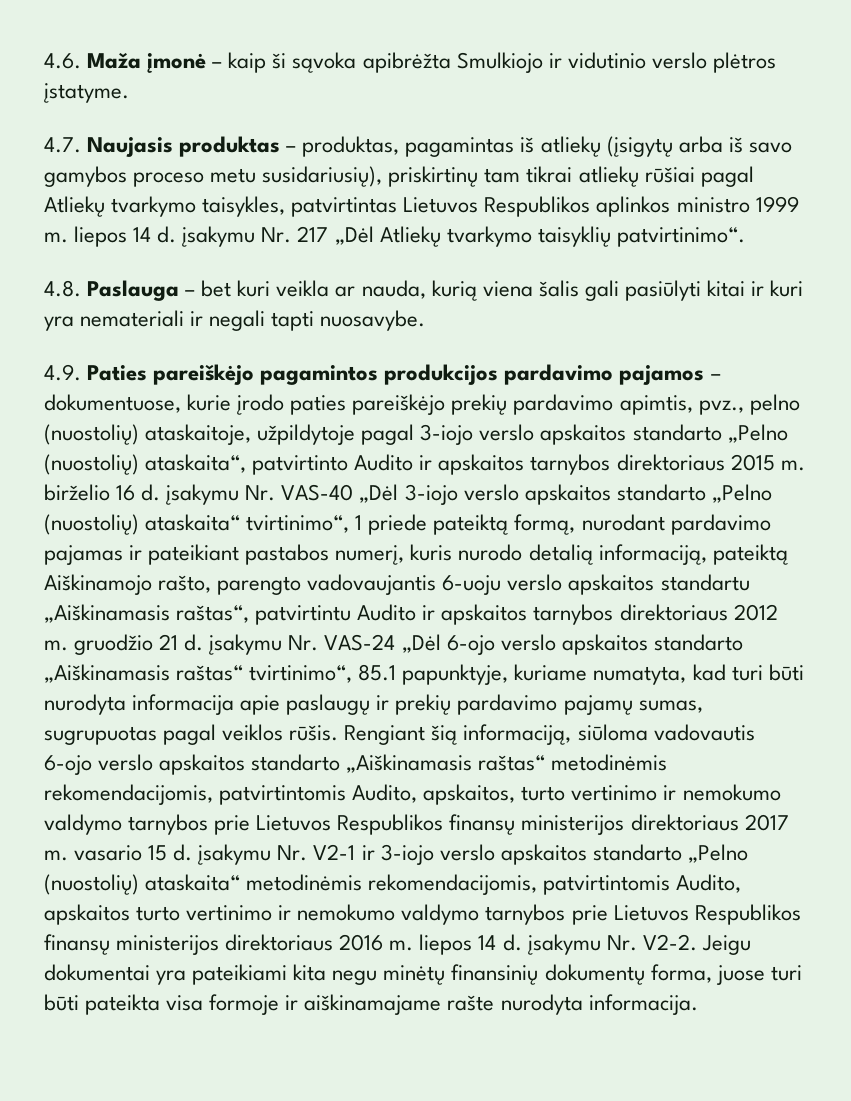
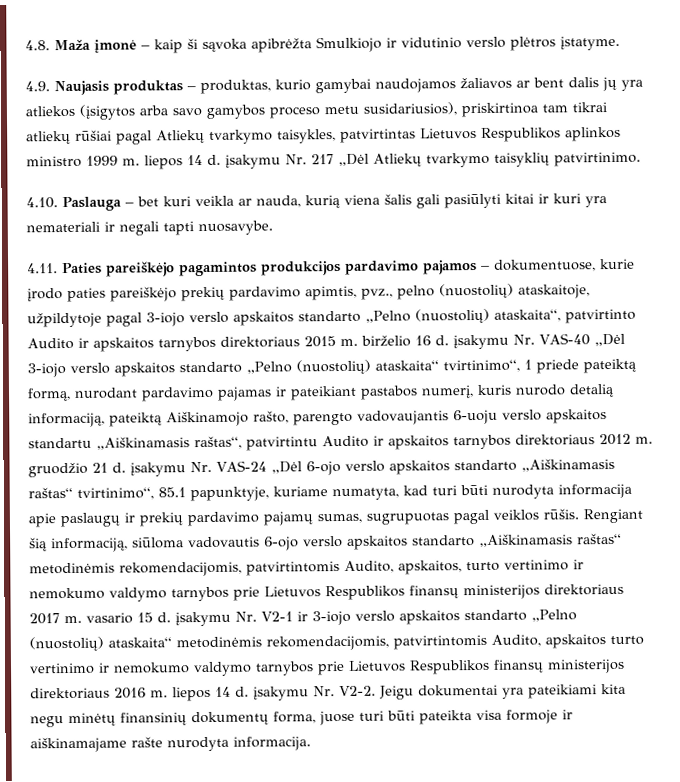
- 4.6. Maža įmonė – kaip ši sąvoka apibrėžta Smulkiojo ir vidutinio verslo plėtros įstatyme.
+ 4.8. Maža įmonė – kaip ši sąvoka apibrėžta Smulkiojo ir vidutinio verslo plėtros įstatyme.
- 4.7. Naujasis produktas – produktas, pagamintas iš atliekų (įsigytų arba iš savo gamybos proceso metu susidariusių), priskirtinų tam tikrai atliekų rūšiai pagal Atliekų tvarkymo taisykles, patvirtintas Lietuvos Respublikos aplinkos ministro 1999 m. liepos 14 d. įsakymu Nr. 217 „Dėl Atliekų tvarkymo taisyklių patvirtinimo“.
- 4.8. Paslauga – bet kuri veikla ar nauda, kurią viena šalis gali pasiūlyti kitai ir kuri yra nemateriali ir negali tapti nuosavybe.
+ 4.9. Naujasis produktas – produktas, kurio gamybai naudojamos žaliavos ar bent dalis jų yra atliekos (įsigytos arba savo gamybos proceso metu susidariusios), priskirtinoa tam tikrai atliekų rūšiai pagal Atliekų tvarkymo taisykles, patvirtintas Lietuvos Respublikos aplinkos ministro 1999 m. liepos 14 d. įsakymu Nr. 217 „Dėl Atliekų tvarkymo taisyklių patvirtinimo.
+ 4.10. Paslauga – bet kuri veikla ar nauda, kurią viena šalis gali pasiūlyti kitai ir kuri yra nemateriali ir negali tapti nuosavybe.
- 4.9. Paties pareiškėjo pagamintos produkcijos pardavimo pajamos – dokumentuose, kurie įrodo paties pareiškėjo prekių pardavimo apimtis, pvz., pelno (nuostolių) ataskaitoje, užpildytoje pagal 3-iojo verslo apskaitos standarto „Pelno (nuostolių) ataskaita“, patvirtinto Audito ir apskaitos tarnybos direktoriaus 2015 m. birželio 16 d. įsakymu Nr. VAS-40 „Dėl 3-iojo verslo apskaitos standarto „Pelno (nuostolių) ataskaita“ tvirtinimo“, 1 priede pateiktą formą, nurodant pardavimo pajamas ir pateikiant pastabos numerį, kuris nurodo detalią informaciją, pateiktą Aiškinamojo rašto, parengto vadovaujantis 6-uoju verslo apskaitos standartu „Aiškinamasis raštas“, patvirtintu Audito ir apskaitos tarnybos direktoriaus 2012 m. gruodžio 21 d. įsakymu Nr. VAS-24 „Dėl 6-ojo verslo apskaitos standarto „Aiškinamasis raštas“ tvirtinimo“, 85.1 papunktyje, kuriame numatyta, kad turi būti nurodyta informacija apie paslaugų ir prekių pardavimo pajamų sumas, sugrupuotas pagal veiklos rūšis.
+ 4.11. Paties pareiškėjo pagamintos produkcijos pardavimo pajamos – dokumentuose, kurie įrodo paties pareiškėjo prekių pardavimo apimtis, pvz., pelno (nuostolių) ataskaitoje, užpildytoje pagal 3-iojo verslo apskaitos standarto „Pelno (nuostolių) ataskaita“, patvirtinto Audito ir apskaitos tarnybos direktoriaus 2015 m. birželio 16 d. įsakymu Nr. VAS-40 „Dėl 3-iojo verslo apskaitos standarto „Pelno (nuostolių) ataskaita“ tvirtinimo“, 1 priede pateiktą formą, nurodant pardavimo pajamas ir pateikiant pastabos numerį, kuris nurodo detalią informaciją, pateiktą Aiškinamojo rašto, parengto vadovaujantis 6-uoju verslo apskaitos standartu „Aiškinamasis raštas“, patvirtintu Audito ir apskaitos tarnybos direktoriaus 2012 m. gruodžio 21 d. įsakymu Nr. VAS-24 „Dėl 6-ojo verslo apskaitos standarto „Aiškinamasis raštas“ tvirtinimo“, 85.1 papunktyje, kuriame numatyta, kad turi būti nurodyta informacija apie paslaugų ir prekių pardavimo pajamų sumas, sugrupuotas pagal veiklos rūšis.

